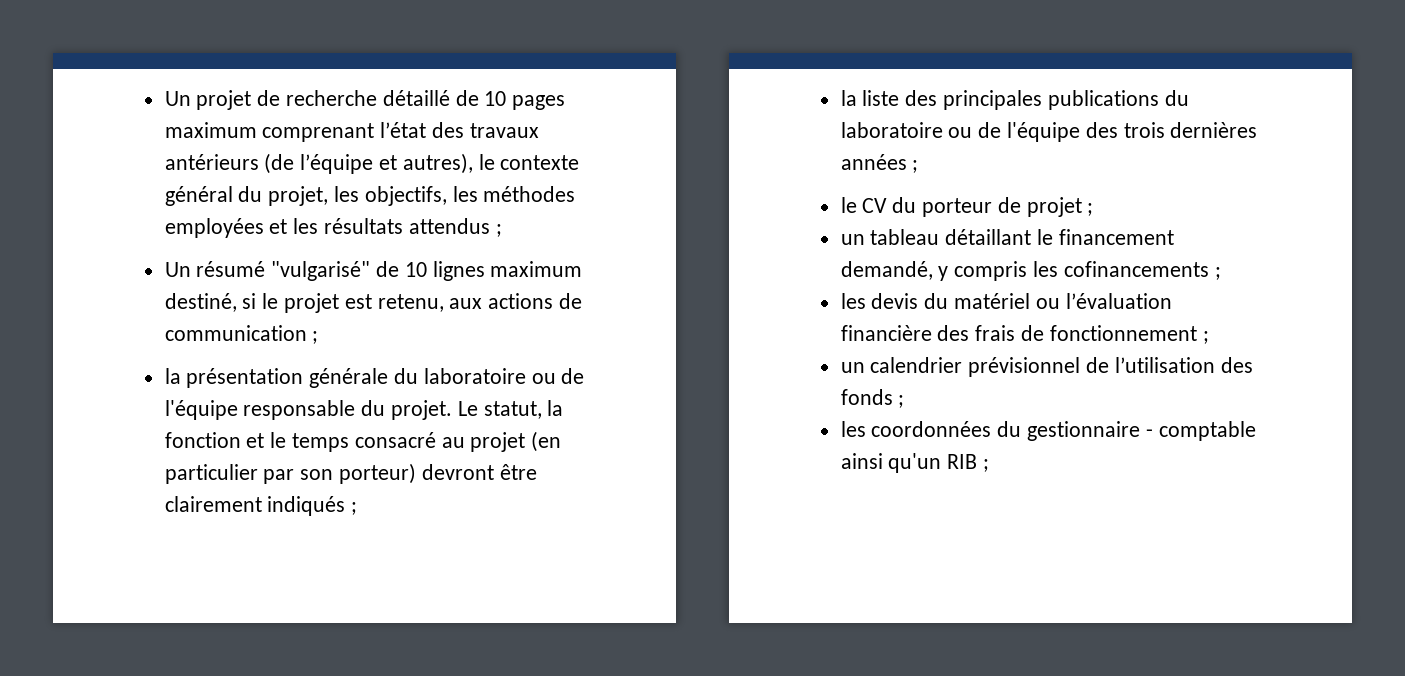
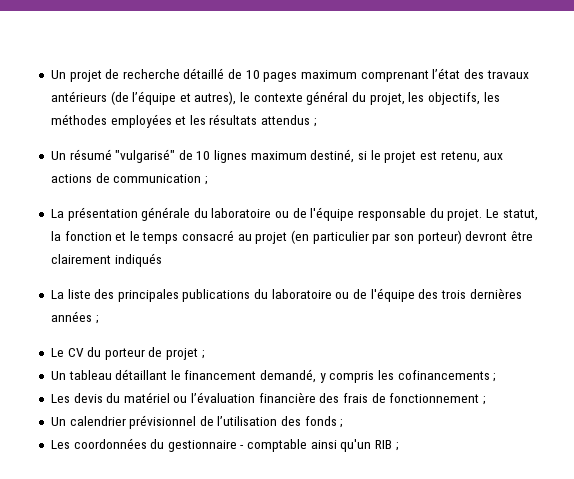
- la présentation générale du laboratoire ou de l'équipe responsable du projet.
+ La présentation générale du laboratoire ou de l'équipe responsable du projet.
- Le statut, la fonction et le temps consacré au projet (en particulier par son porteur) devront être clairement indiqués ;
- la liste des principales publications du laboratoire ou de l'équipe des trois dernières années ;
+ Le statut, la fonction et le temps consacré au projet (en particulier par son porteur) devront être clairement indiqués
+ La liste des principales publications du laboratoire ou de l'équipe des trois dernières années ;
- le CV du porteur de projet ;
+ Le CV du porteur de projet ;
- un tableau détaillant le financement demandé, y compris les cofinancements ;
+ Un tableau détaillant le financement demandé, y compris les cofinancements ;
- les devis du matériel ou l’évaluation financière des frais de fonctionnement ;
+ Les devis du matériel ou l’évaluation financière des frais de fonctionnement ;
- un calendrier prévisionnel de l’utilisation des fonds ;
+ Un calendrier prévisionnel de l’utilisation des fonds ;
- les coordonnées du gestionnaire - comptable ainsi qu'un RIB ;
+ Les coordonnées du gestionnaire - comptable ainsi qu'un RIB ;

